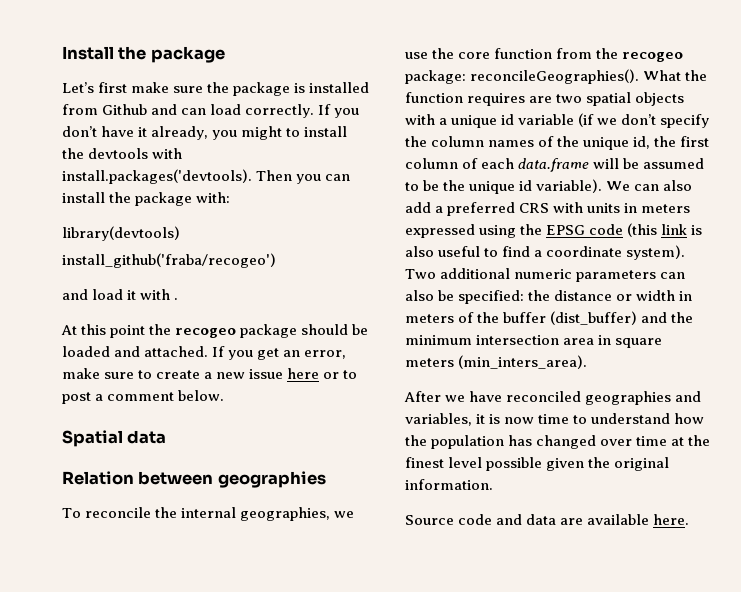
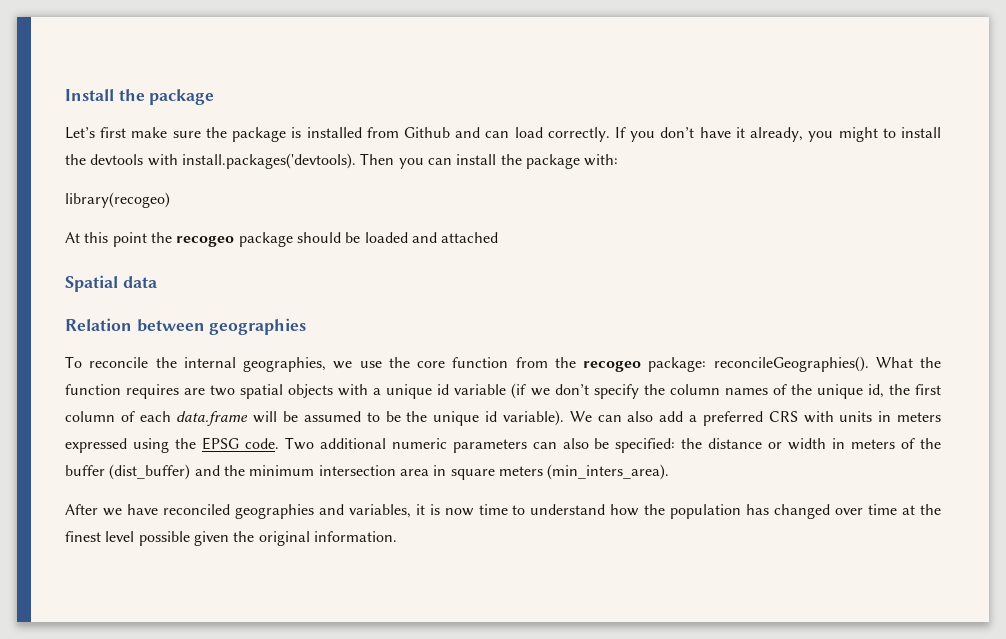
- library(devtools)
- install_github('fraba/recogeo')
- and load it with .
+ library(recogeo)
- At this point the recogeo package should be loaded and attached. If you get an error, make sure to create a new issue here or to post a comment below.
+ At this point the recogeo package should be loaded and attached
- We can also add a preferred CRS with units in meters expressed using the EPSG code (this link is also useful to find a coordinate system).
+ We can also add a preferred CRS with units in meters expressed using the EPSG code.
- Source code and data are available here.

